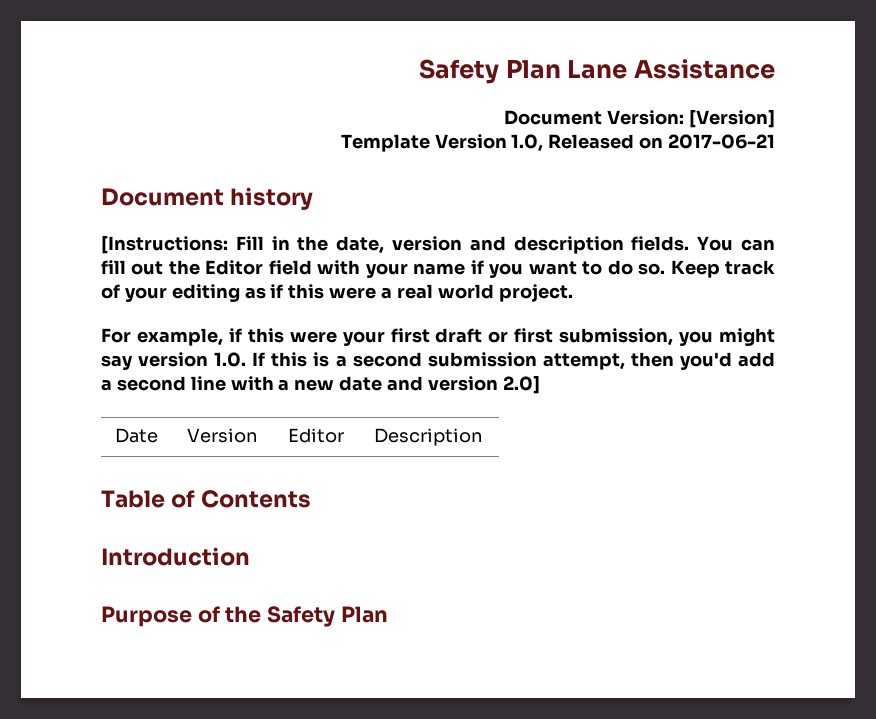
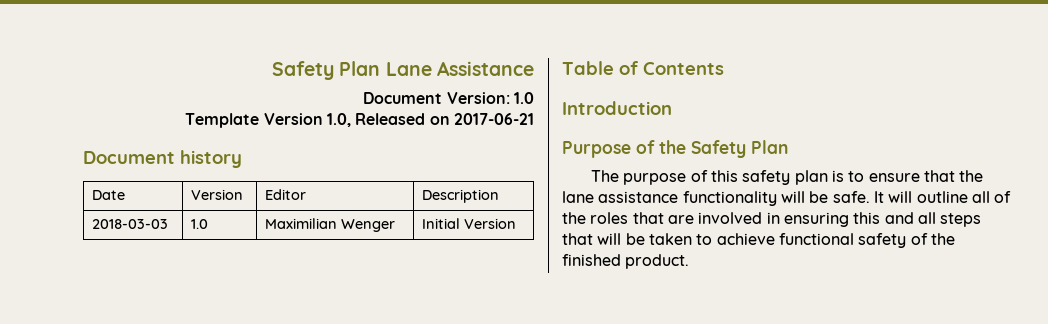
- Document Version: [Version]
+ Document Version: 1.0
- [Instructions: Fill in the date, version and description fields. You can fill out the Editor field with your name if you want to do so. Keep track of your editing as if this were a real world project.
- For example, if this were your first draft or first submission, you might say version 1.0. If this is a second submission attempt, then you'd add a second line with a new date and version 2.0]
  Date | Version | Editor | Description
+ 2018-03-03 | 1.0 | Maximilian Wenger | Initial Version
+ The purpose of this safety plan is to ensure that the lane assistance functionality will be safe. It will outline all of the roles that are involved in ensuring this and all steps that will be taken to achieve functional safety of the finished product.

